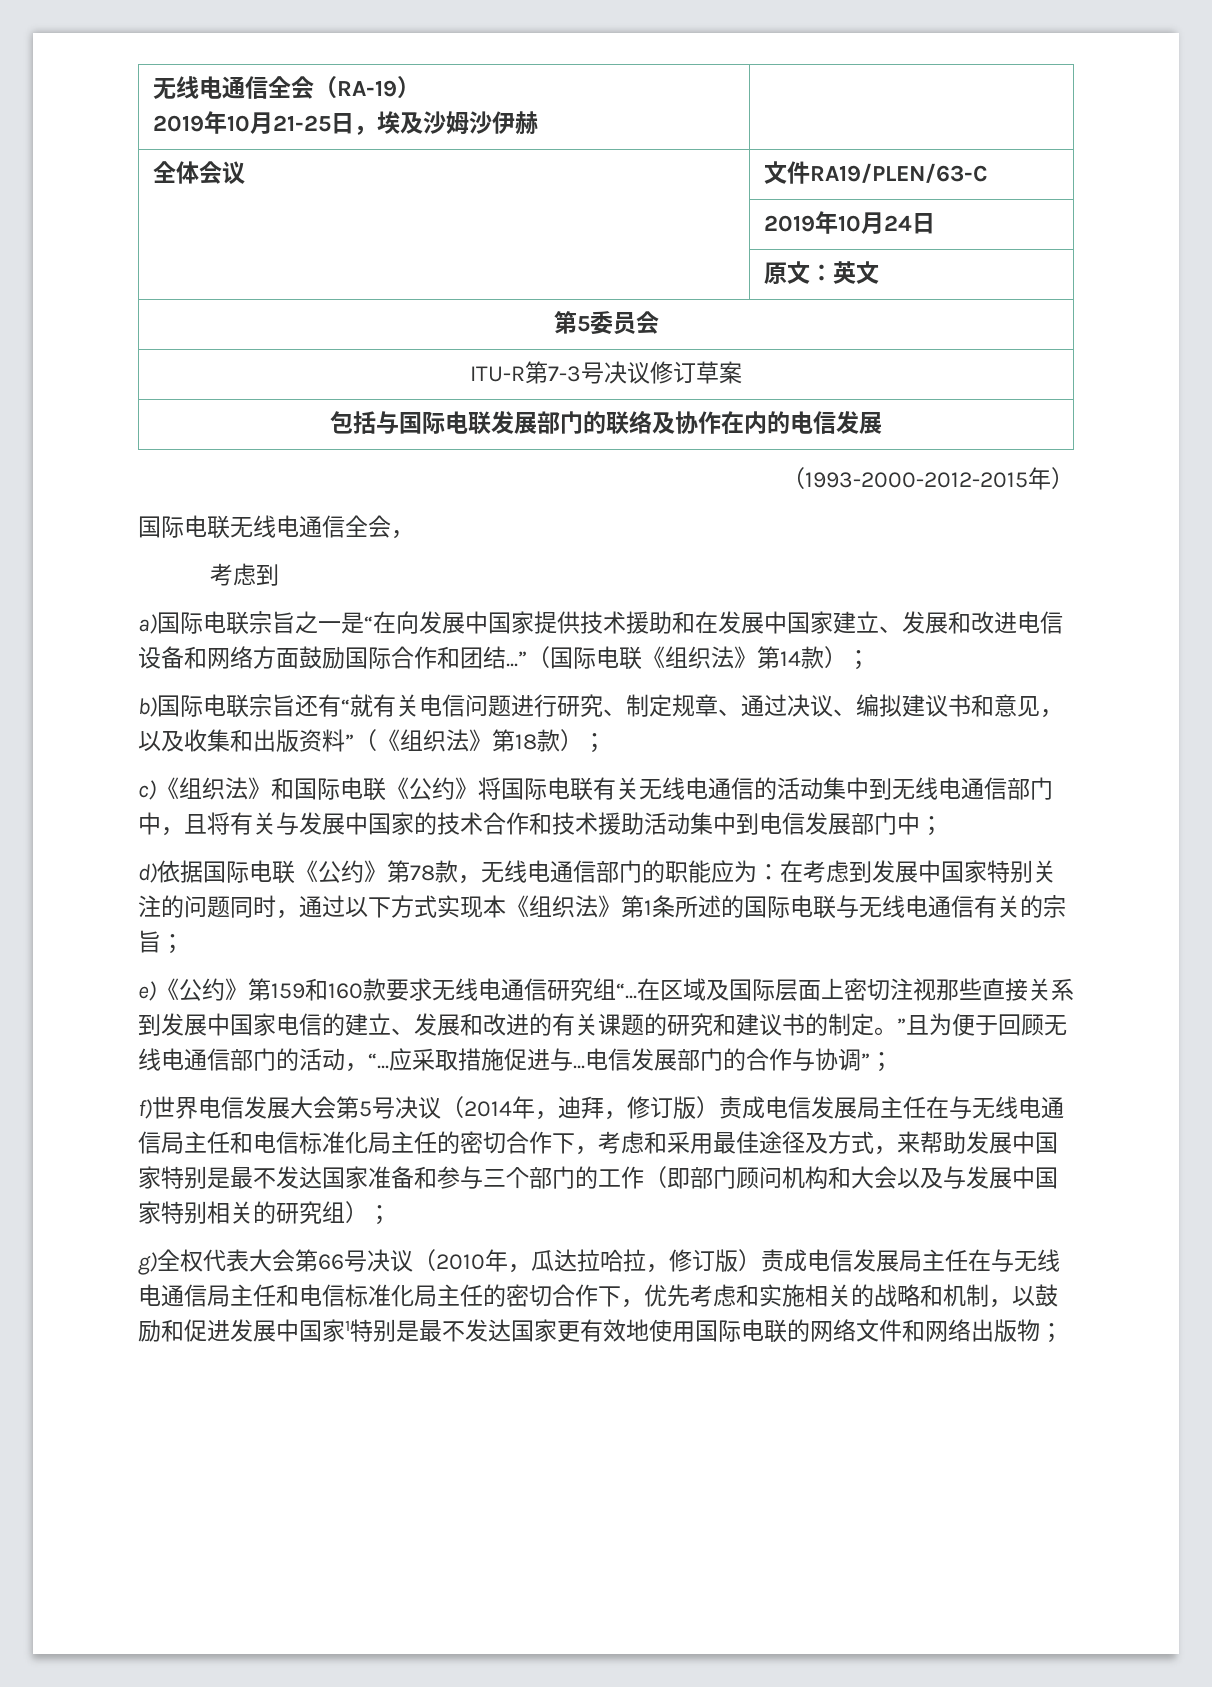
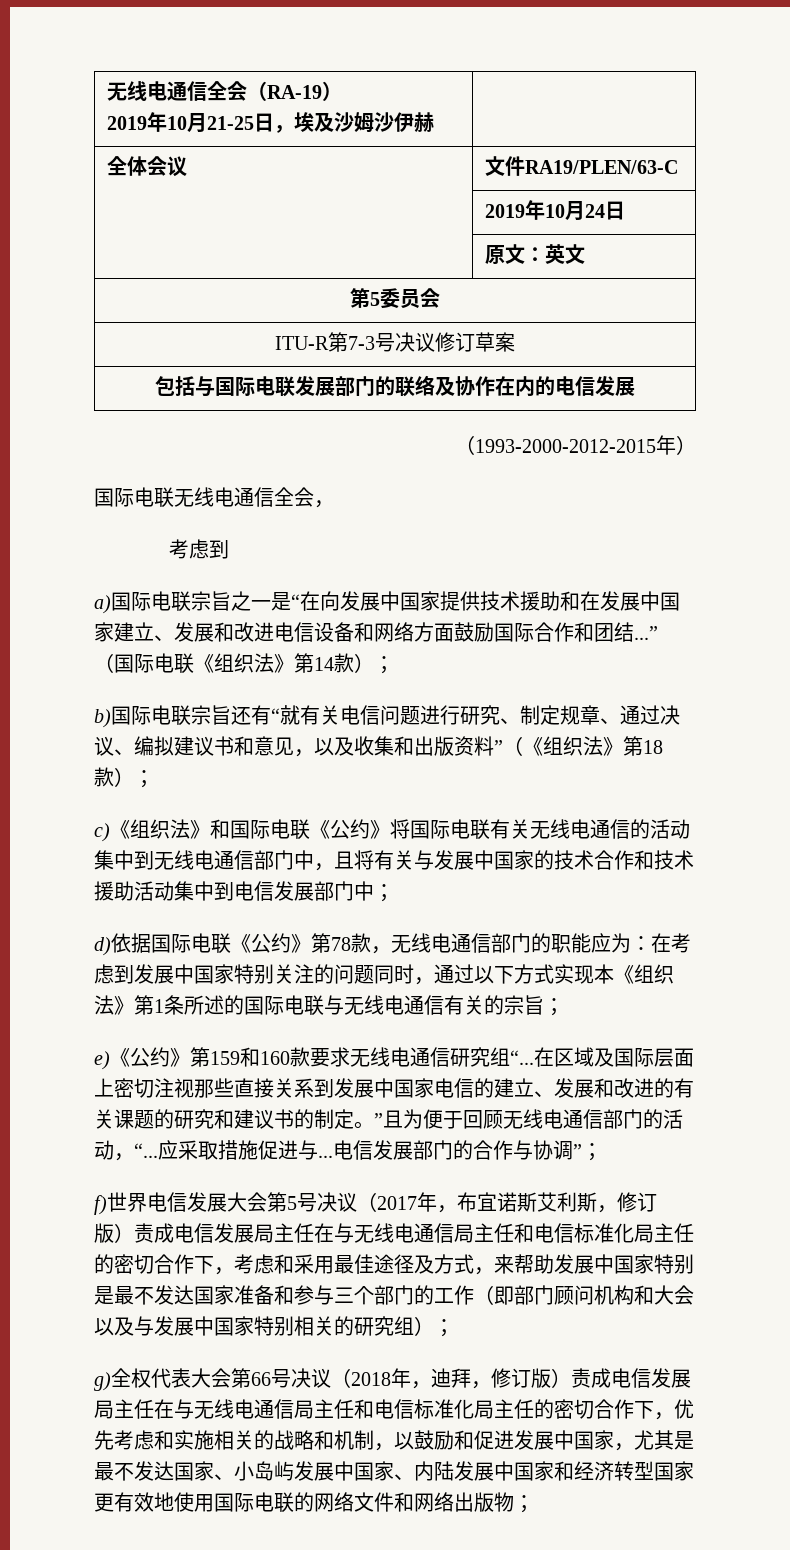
- f)世界电信发展大会第5号决议（2014年，迪拜，修订版）责成电信发展局主任在与无线电通信局主任和电信标准化局主任的密切合作下，考虑和采用最佳途径及方式，来帮助发展中国家特别是最不发达国家准备和参与三个部门的工作（即部门顾问机构和大会以及与发展中国家特别相关的研究组）；
+ f)世界电信发展大会第5号决议（2017年，布宜诺斯艾利斯，修订版）责成电信发展局主任在与无线电通信局主任和电信标准化局主任的密切合作下，考虑和采用最佳途径及方式，来帮助发展中国家特别是最不发达国家准备和参与三个部门的工作（即部门顾问机构和大会以及与发展中国家特别相关的研究组）；
- g)全权代表大会第66号决议（2010年，瓜达拉哈拉，修订版）责成电信发展局主任在与无线电通信局主任和电信标准化局主任的密切合作下，优先考虑和实施相关的战略和机制，以鼓励和促进发展中国家1特别是最不发达国家更有效地使用国际电联的网络文件和网络出版物；
+ g)全权代表大会第66号决议（2018年，迪拜，修订版）责成电信发展局主任在与无线电通信局主任和电信标准化局主任的密切合作下，优先考虑和实施相关的战略和机制，以鼓励和促进发展中国家，尤其是最不发达国家、小岛屿发展中国家、内陆发展中国家和经济转型国家更有效地使用国际电联的网络文件和网络出版物；

